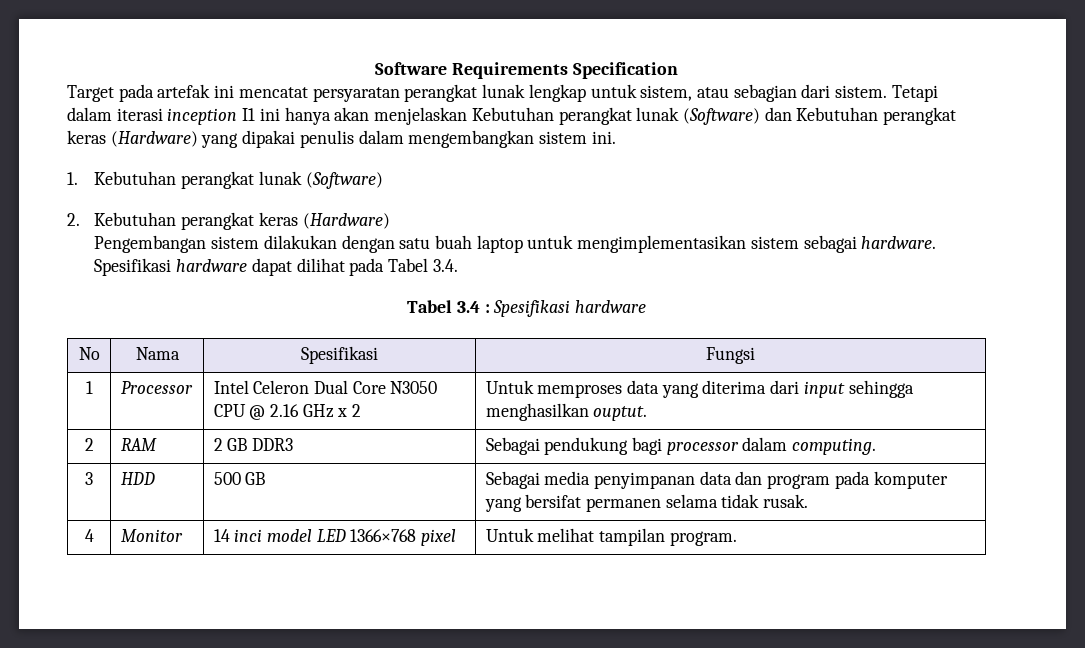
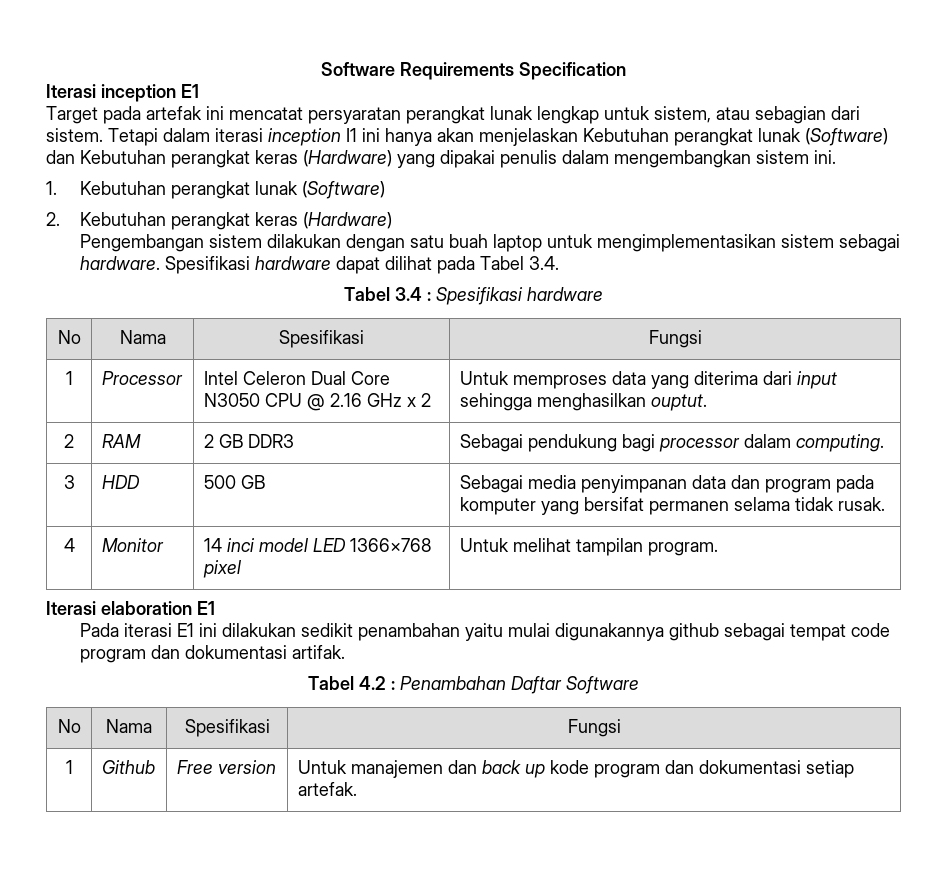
+ Iterasi inception E1
+ Iterasi elaboration E1
+ Pada iterasi E1 ini dilakukan sedikit penambahan yaitu mulai digunakannya github sebagai tempat code program dan dokumentasi artifak.
+ Tabel 4.2 : Penambahan Daftar Software
+ No | Nama | Spesifikasi | Fungsi
+ 1 | Github | Free version | Untuk manajemen dan back up kode program dan dokumentasi setiap artefak.

